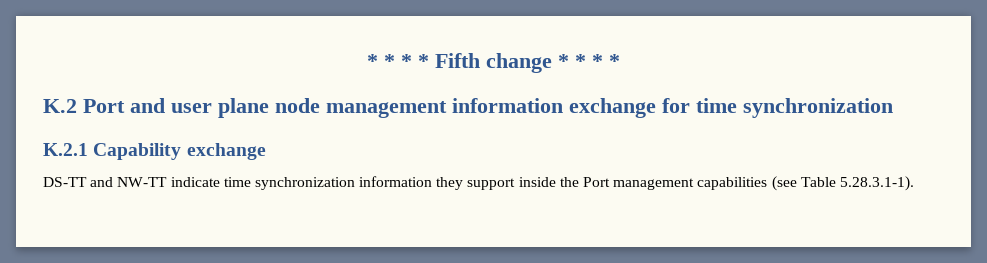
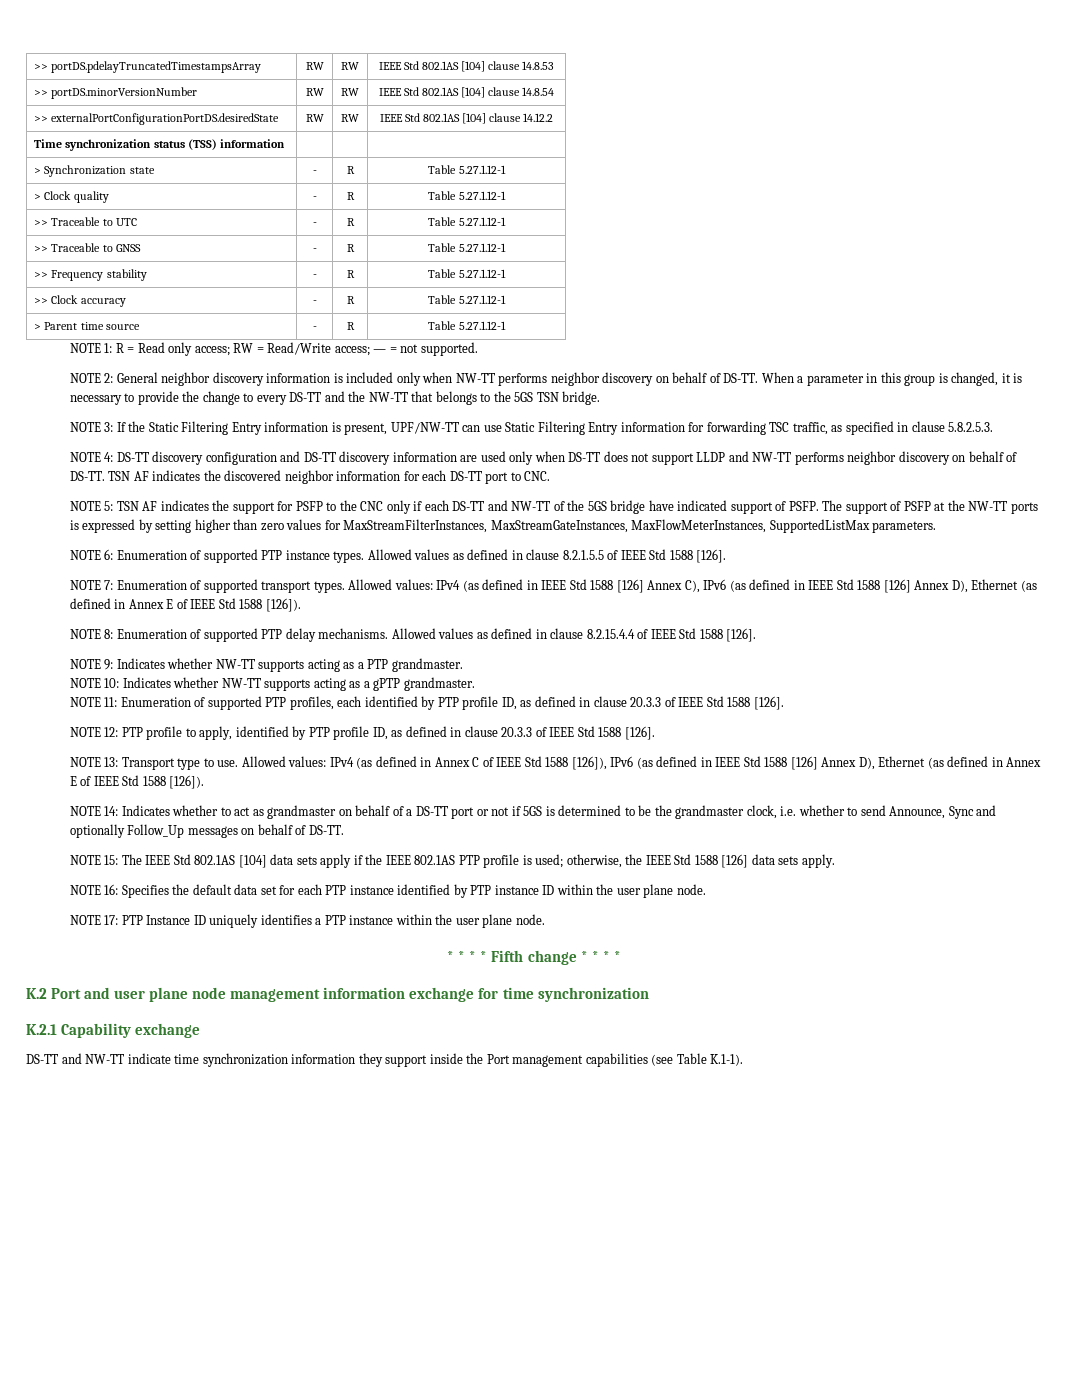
+ >> portDS.pdelayTruncatedTimestampsArray | RW | RW | IEEE Std 802.1AS [104] clause 14.8.53
+ >> portDS.minorVersionNumber | RW | RW | IEEE Std 802.1AS [104] clause 14.8.54
+ >> externalPortConfigurationPortDS.desiredState | RW | RW | IEEE Std 802.1AS [104] clause 14.12.2
+ Time synchronization status (TSS) information | | |
+ > Synchronization state | - | R | Table 5.27.1.12-1
+ > Clock quality | - | R | Table 5.27.1.12-1
+ >> Traceable to UTC | - | R | Table 5.27.1.12-1
+ >> Traceable to GNSS | - | R | Table 5.27.1.12-1
+ >> Frequency stability | - | R | Table 5.27.1.12-1
+ >> Clock accuracy | - | R | Table 5.27.1.12-1
+ > Parent time source | - | R | Table 5.27.1.12-1
+ NOTE 1: R = Read only access; RW = Read/Write access; ― = not supported.
+ NOTE 2: General neighbor discovery information is included only when NW-TT performs neighbor discovery on behalf of DS-TT. When a parameter in this group is changed, it is necessary to provide the change to every DS-TT and the NW-TT that belongs to the 5GS TSN bridge.
+ NOTE 3: If the Static Filtering Entry information is present, UPF/NW-TT can use Static Filtering Entry information for forwarding TSC traffic, as specified in clause 5.8.2.5.3.
+ NOTE 4: DS-TT discovery configuration and DS-TT discovery information are used only when DS-TT does not support LLDP and NW-TT performs neighbor discovery on behalf of DS-TT. TSN AF indicates the discovered neighbor information for each DS-TT port to CNC.
+ NOTE 5: TSN AF indicates the support for PSFP to the CNC only if each DS-TT and NW-TT of the 5GS bridge have indicated support of PSFP. The support of PSFP at the NW-TT ports is expressed by setting higher than zero values for MaxStreamFilterInstances, MaxStreamGateInstances, MaxFlowMeterInstances, SupportedListMax parameters.
+ NOTE 6: Enumeration of supported PTP instance types. Allowed values as defined in clause 8.2.1.5.5 of IEEE Std 1588 [126].
+ NOTE 7: Enumeration of supported transport types. Allowed values: IPv4 (as defined in IEEE Std 1588 [126] Annex C), IPv6 (as defined in IEEE Std 1588 [126] Annex D), Ethernet (as defined in Annex E of IEEE Std 1588 [126]).
+ NOTE 8: Enumeration of supported PTP delay mechanisms. Allowed values as defined in clause 8.2.15.4.4 of IEEE Std 1588 [126].
+ NOTE 9: Indicates whether NW-TT supports acting as a PTP grandmaster.
+ NOTE 10: Indicates whether NW-TT supports acting as a gPTP grandmaster.
+ NOTE 11: Enumeration of supported PTP profiles, each identified by PTP profile ID, as defined in clause 20.3.3 of IEEE Std 1588 [126].
+ NOTE 12: PTP profile to apply, identified by PTP profile ID, as defined in clause 20.3.3 of IEEE Std 1588 [126].
+ NOTE 13: Transport type to use. Allowed values: IPv4 (as defined in Annex C of IEEE Std 1588 [126]), IPv6 (as defined in IEEE Std 1588 [126] Annex D), Ethernet (as defined in Annex E of IEEE Std 1588 [126]).
+ NOTE 14: Indicates whether to act as grandmaster on behalf of a DS-TT port or not if 5GS is determined to be the grandmaster clock, i.e. whether to send Announce, Sync and optionally Follow_Up messages on behalf of DS-TT.
+ NOTE 15: The IEEE Std 802.1AS [104] data sets apply if the IEEE 802.1AS PTP profile is used; otherwise, the IEEE Std 1588 [126] data sets apply.
+ NOTE 16: Specifies the default data set for each PTP instance identified by PTP instance ID within the user plane node.
+ NOTE 17: PTP Instance ID uniquely identifies a PTP instance within the user plane node.
- DS-TT and NW-TT indicate time synchronization information they support inside the Port management capabilities (see Table 5.28.3.1-1).
+ DS-TT and NW-TT indicate time synchronization information they support inside the Port management capabilities (see Table K.1-1).

